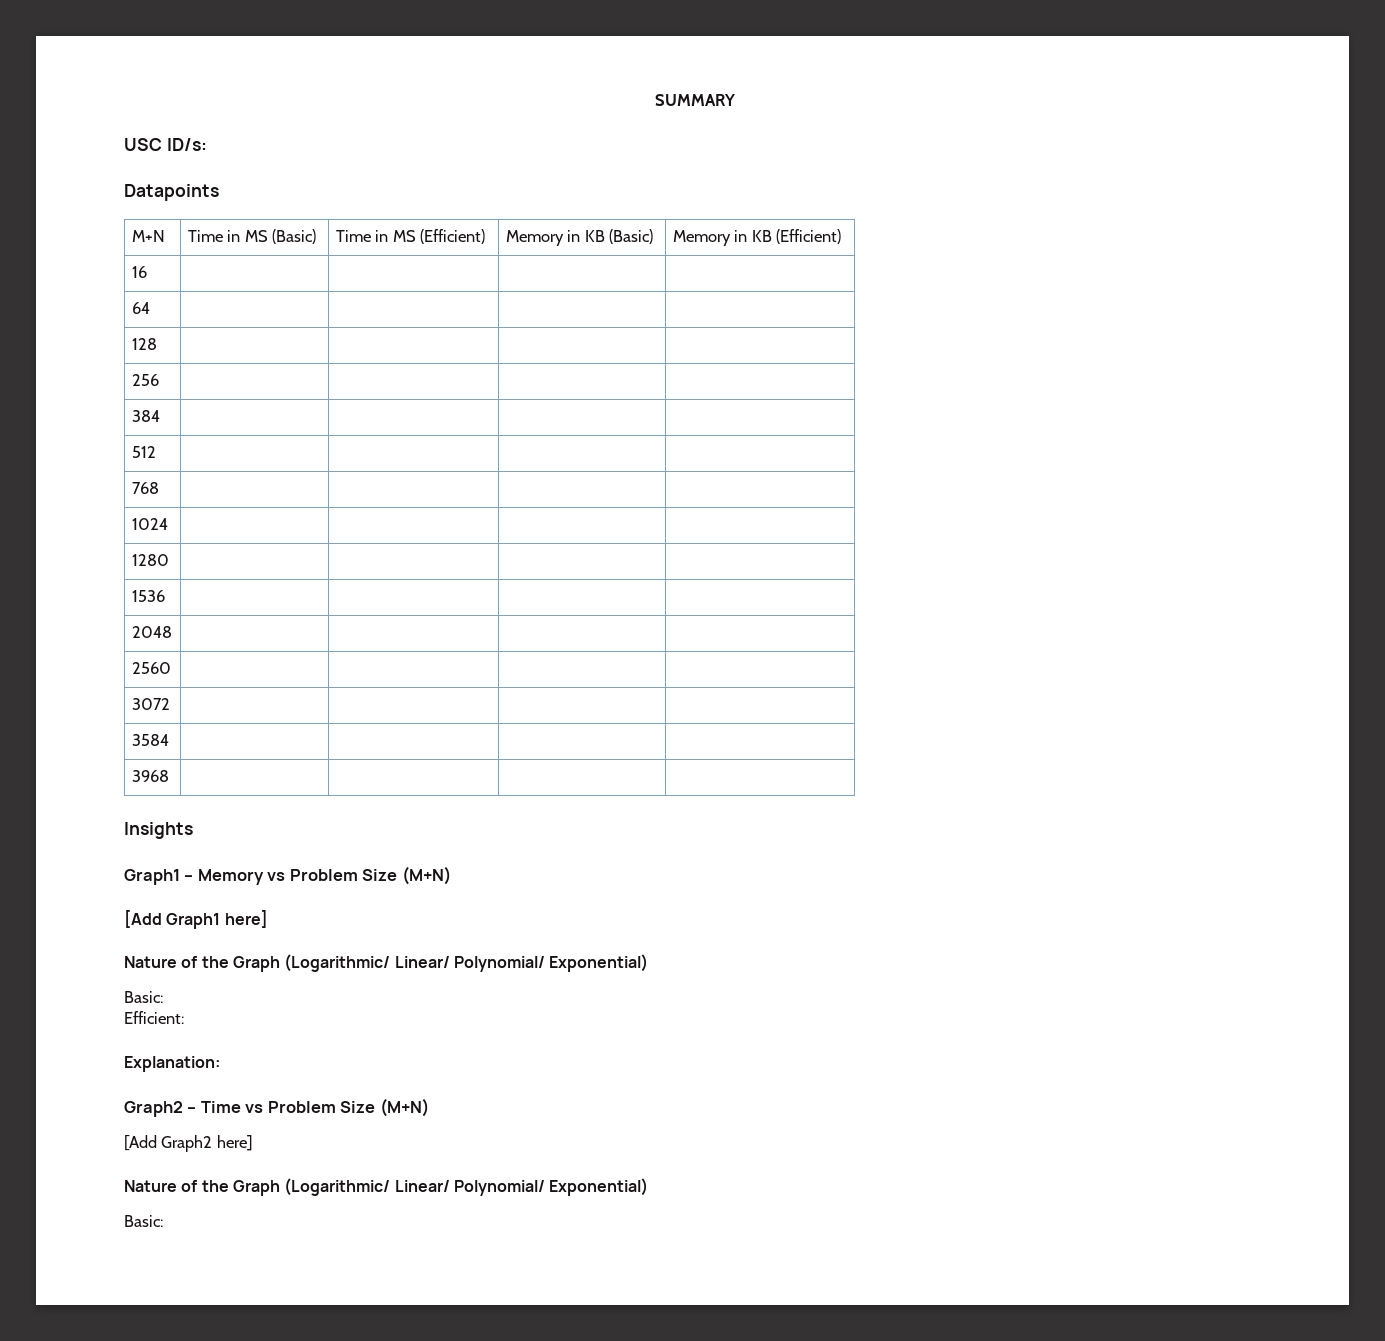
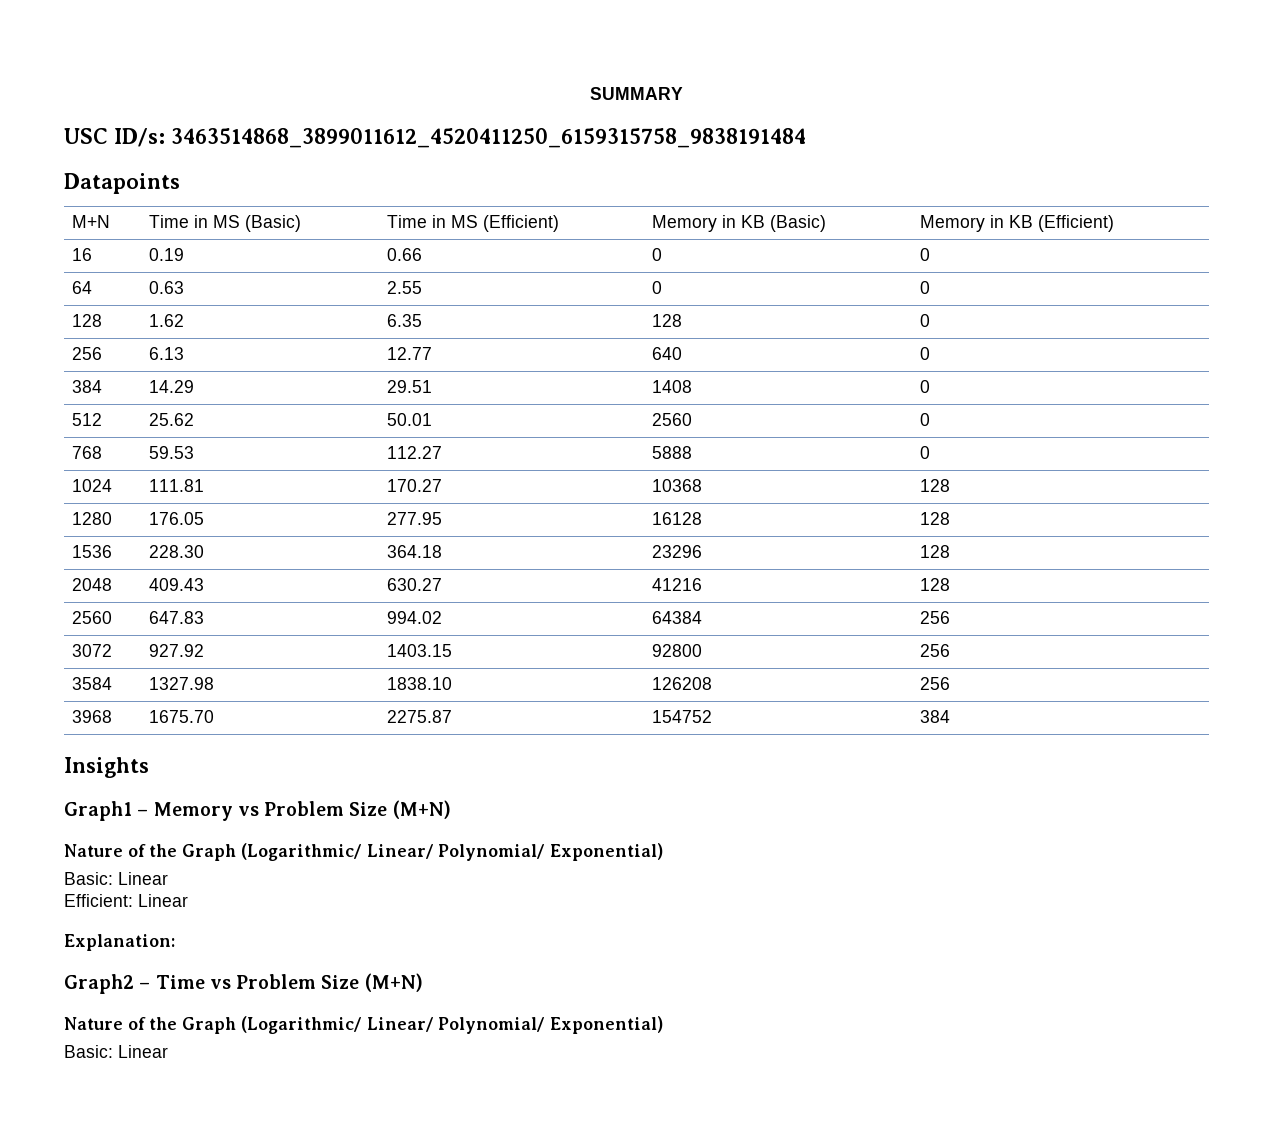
- USC ID/s:
+ USC ID/s: 3463514868_3899011612_4520411250_6159315758_9838191484
- 16 | | | |
- 64 | | | |
- 128 | | | |
- 256 | | | |
- 384 | | | |
- 512 | | | |
- 768 | | | |
- 1024 | | | |
- 1280 | | | |
- 1536 | | | |
- 2048 | | | |
- 2560 | | | |
- 3072 | | | |
- 3584 | | | |
- 3968 | | | |
+ 16 | 0.19 | 0.66 | 0 | 0
+ 64 | 0.63 | 2.55 | 0 | 0
+ 128 | 1.62 | 6.35 | 128 | 0
+ 256 | 6.13 | 12.77 | 640 | 0
+ 384 | 14.29 | 29.51 | 1408 | 0
+ 512 | 25.62 | 50.01 | 2560 | 0
+ 768 | 59.53 | 112.27 | 5888 | 0
+ 1024 | 111.81 | 170.27 | 10368 | 128
+ 1280 | 176.05 | 277.95 | 16128 | 128
+ 1536 | 228.30 | 364.18 | 23296 | 128
+ 2048 | 409.43 | 630.27 | 41216 | 128
+ 2560 | 647.83 | 994.02 | 64384 | 256
+ 3072 | 927.92 | 1403.15 | 92800 | 256
+ 3584 | 1327.98 | 1838.10 | 126208 | 256
+ 3968 | 1675.70 | 2275.87 | 154752 | 384
  Graph1 – Memory vs Problem Size (M+N)
- [Add Graph1 here]
  Nature of the Graph (Logarithmic/ Linear/ Polynomial/ Exponential)
- Basic:
- Efficient:
+ Basic: Linear
+ Efficient: Linear
  Explanation:
  Graph2 – Time vs Problem Size (M+N)
- [Add Graph2 here]
  Nature of the Graph (Logarithmic/ Linear/ Polynomial/ Exponential)
- Basic:
+ Basic: Linear

